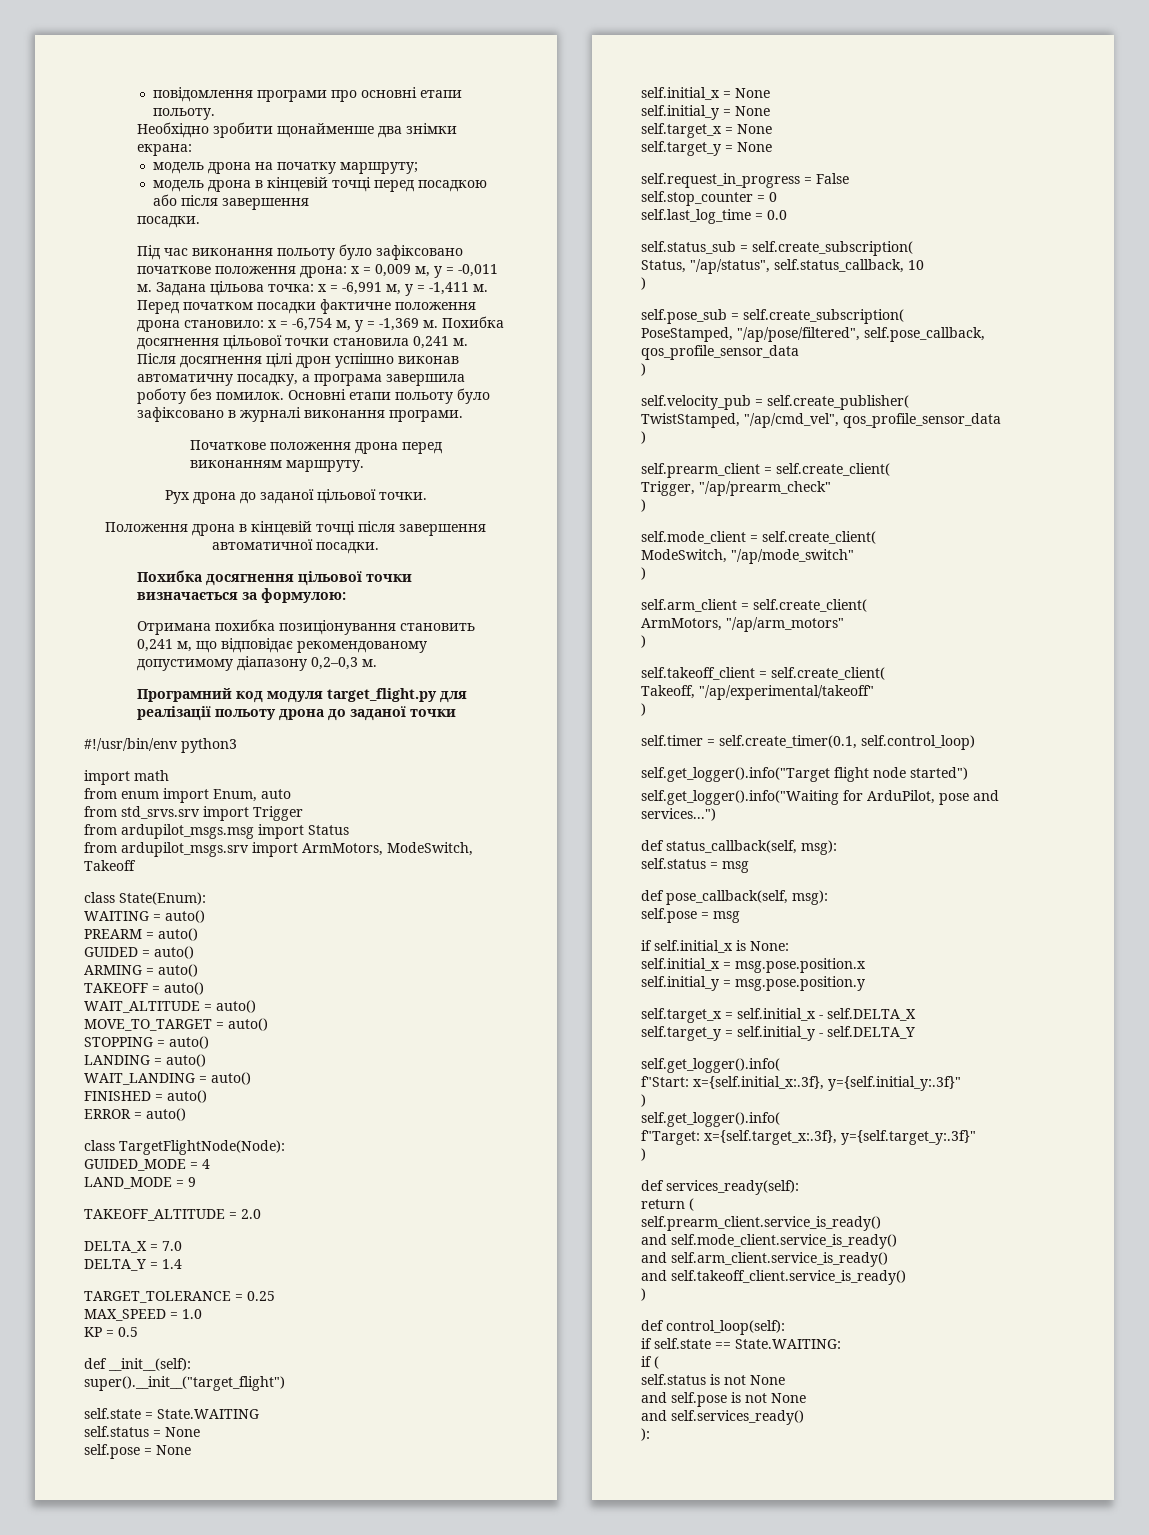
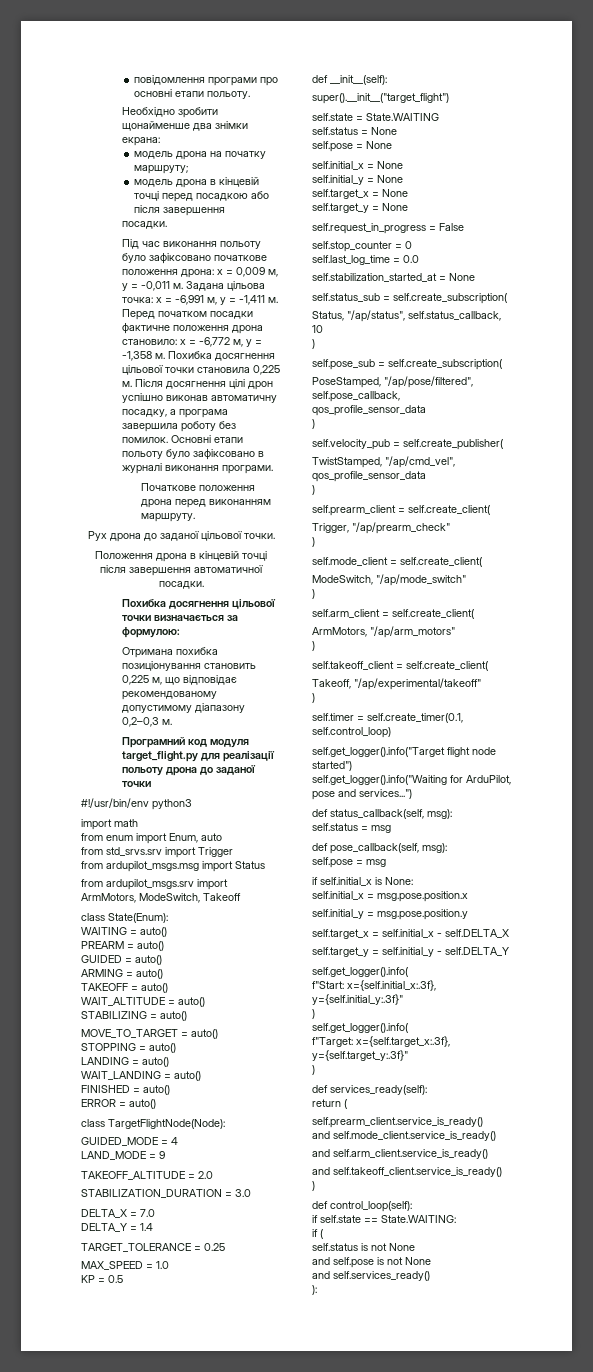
- Перед початком посадки фактичне положення дрона становило: x = -6,754 м, y = -1,369 м.
+ Перед початком посадки фактичне положення дрона становило: x = -6,772 м, y = -1,358 м.
- Похибка досягнення цільової точки становила 0,241 м.
+ Похибка досягнення цільової точки становила 0,225 м.
- Отримана похибка позиціонування становить 0,241 м, що відповідає рекомендованому допустимому діапазону 0,2–0,3 м.
+ Отримана похибка позиціонування становить 0,225 м, що відповідає рекомендованому допустимому діапазону 0,2–0,3 м.
+ STABILIZING = auto()
+ STABILIZATION_DURATION = 3.0
+ self.stabilization_started_at = None

